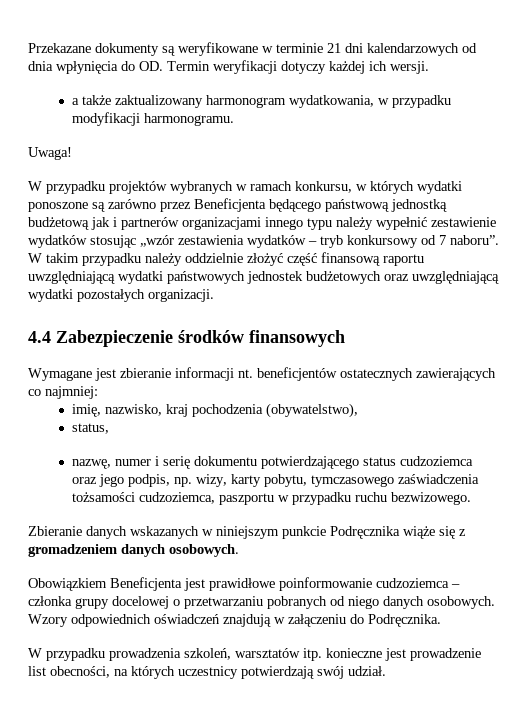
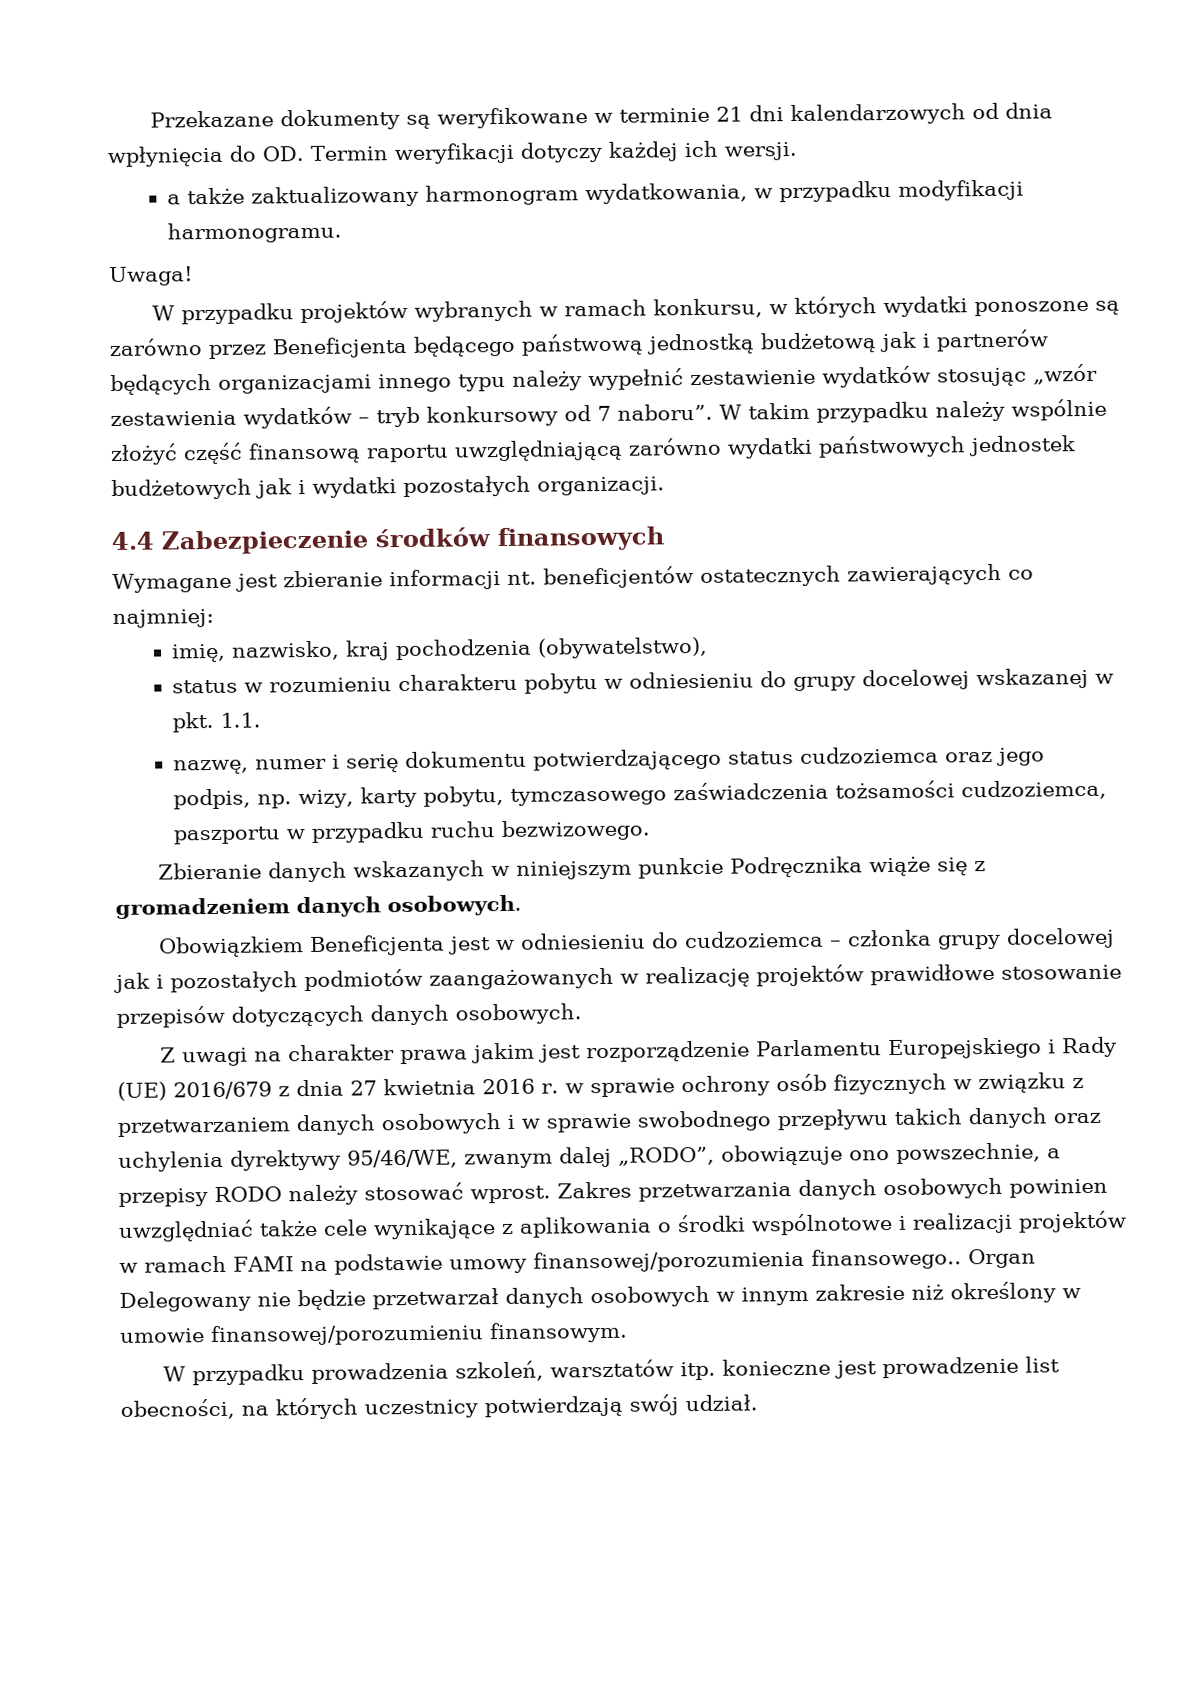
- W przypadku projektów wybranych w ramach konkursu, w których wydatki ponoszone są zarówno przez Beneficjenta będącego państwową jednostką budżetową jak i partnerów organizacjami innego typu należy wypełnić zestawienie wydatków stosując „wzór zestawienia wydatków – tryb konkursowy od 7 naboru”.
+ W przypadku projektów wybranych w ramach konkursu, w których wydatki ponoszone są zarówno przez Beneficjenta będącego państwową jednostką budżetową jak i partnerów będących organizacjami innego typu należy wypełnić zestawienie wydatków stosując „wzór zestawienia wydatków – tryb konkursowy od 7 naboru”.
- W takim przypadku należy oddzielnie złożyć część finansową raportu uwzględniającą wydatki państwowych jednostek budżetowych oraz uwzględniającą wydatki pozostałych organizacji.
+ W takim przypadku należy wspólnie złożyć część finansową raportu uwzględniającą zarówno wydatki państwowych jednostek budżetowych jak i wydatki pozostałych organizacji.
- status,
+ status w rozumieniu charakteru pobytu w odniesieniu do grupy docelowej wskazanej w pkt. 1.1.
- Obowiązkiem Beneficjenta jest prawidłowe poinformowanie cudzoziemca – członka grupy docelowej o przetwarzaniu pobranych od niego danych osobowych. Wzory odpowiednich oświadczeń znajdują w załączeniu do Podręcznika.
+ Obowiązkiem Beneficjenta jest w odniesieniu do cudzoziemca – członka grupy docelowej jak i pozostałych podmiotów zaangażowanych w realizację projektów prawidłowe stosowanie przepisów dotyczących danych osobowych.
+ Z uwagi na charakter prawa jakim jest rozporządzenie Parlamentu Europejskiego i Rady (UE) 2016/679 z dnia 27 kwietnia 2016 r. w sprawie ochrony osób fizycznych w związku z przetwarzaniem danych osobowych i w sprawie swobodnego przepływu takich danych oraz uchylenia dyrektywy 95/46/WE, zwanym dalej „RODO”, obowiązuje ono powszechnie, a przepisy RODO należy stosować wprost. Zakres przetwarzania danych osobowych powinien uwzględniać także cele wynikające z aplikowania o środki wspólnotowe i realizacji projektów w ramach FAMI na podstawie umowy finansowej/porozumienia finansowego.. Organ Delegowany nie będzie przetwarzał danych osobowych w innym zakresie niż określony w umowie finansowej/porozumieniu finansowym.

